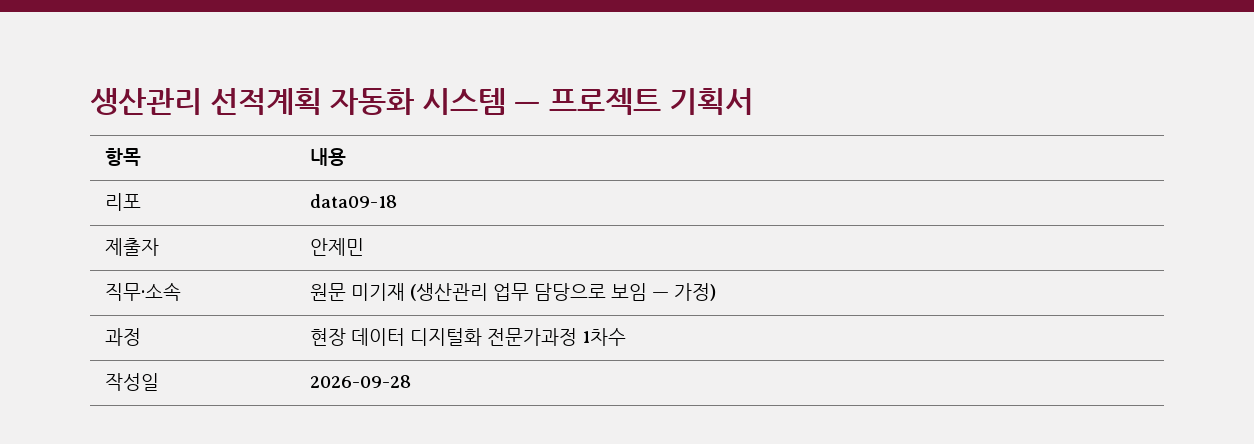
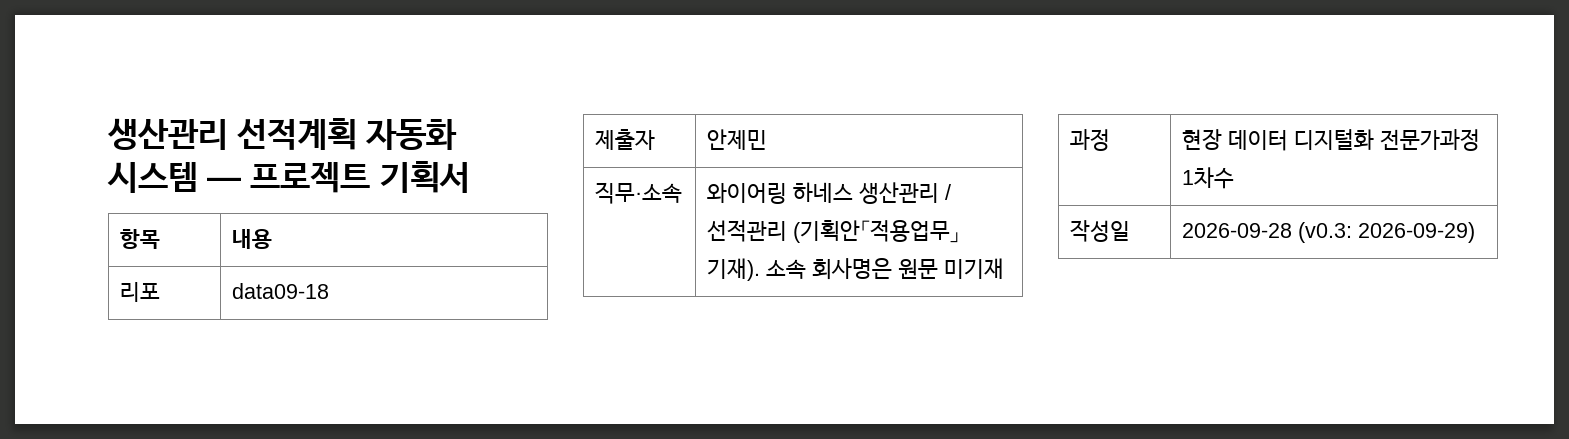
- 직무·소속 | 원문 미기재 (생산관리 업무 담당으로 보임 — 가정)
+ 직무·소속 | 와이어링 하네스 생산관리 / 선적관리 (기획안「적용업무」기재). 소속 회사명은 원문 미기재
- 작성일 | 2026-09-28
+ 작성일 | 2026-09-28 (v0.3: 2026-09-29)

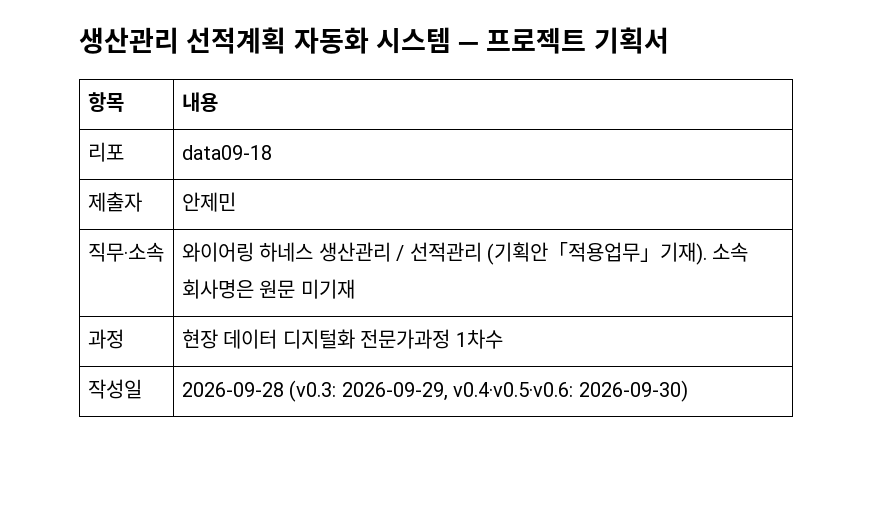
- 작성일 | 2026-09-28 (v0.3: 2026-09-29)
+ 작성일 | 2026-09-28 (v0.3: 2026-09-29, v0.4·v0.5·v0.6: 2026-09-30)

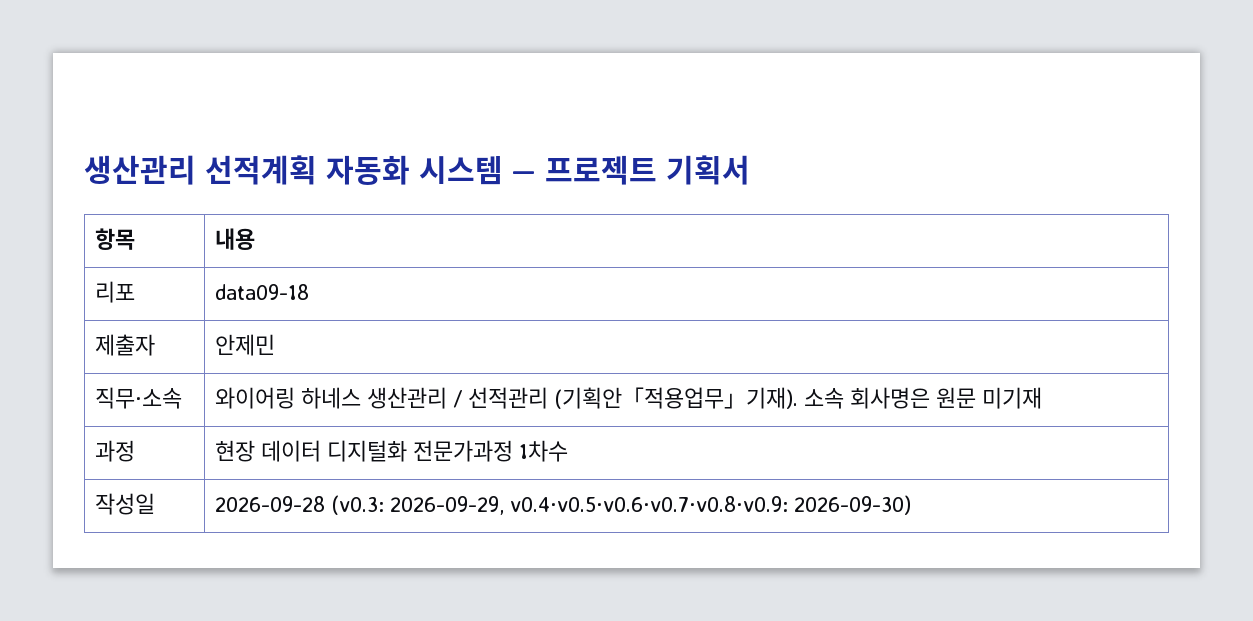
- 작성일 | 2026-09-28 (v0.3: 2026-09-29, v0.4·v0.5·v0.6: 2026-09-30)
+ 작성일 | 2026-09-28 (v0.3: 2026-09-29, v0.4·v0.5·v0.6·v0.7·v0.8·v0.9: 2026-09-30)

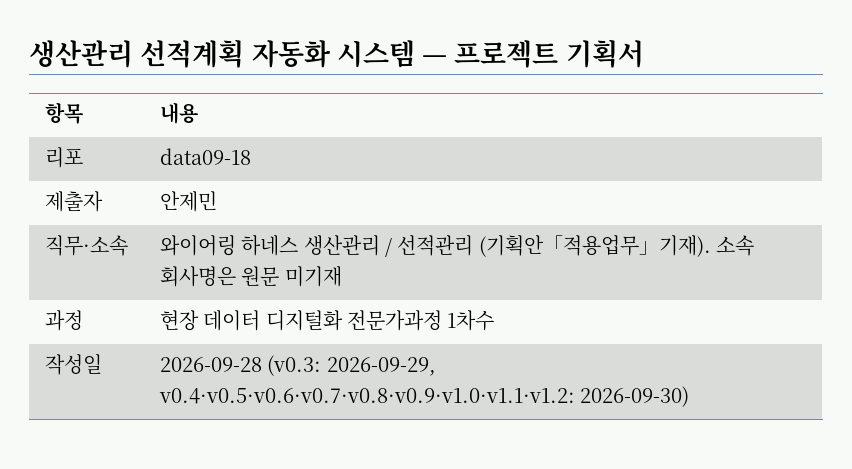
- 작성일 | 2026-09-28 (v0.3: 2026-09-29, v0.4·v0.5·v0.6·v0.7·v0.8·v0.9: 2026-09-30)
+ 작성일 | 2026-09-28 (v0.3: 2026-09-29, v0.4·v0.5·v0.6·v0.7·v0.8·v0.9·v1.0·v1.1·v1.2: 2026-09-30)

